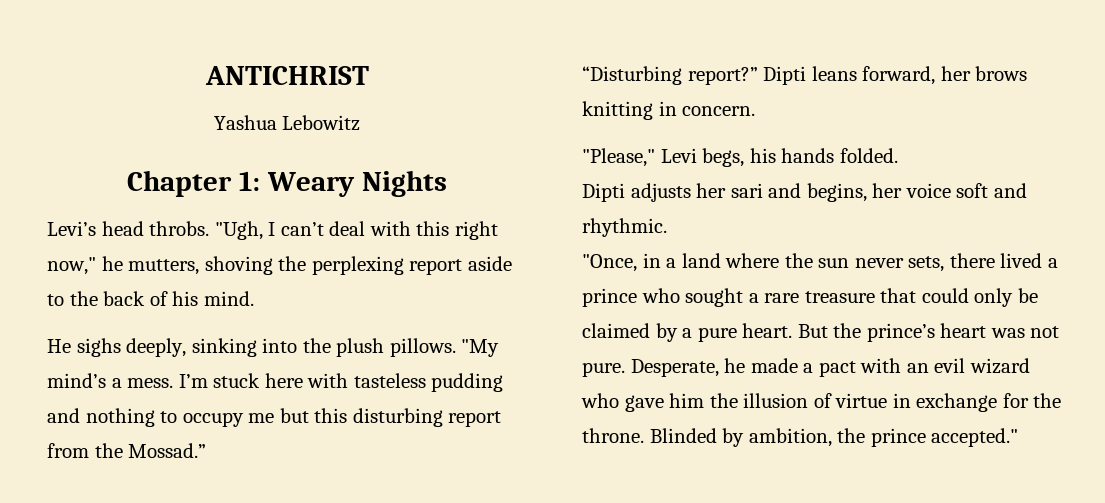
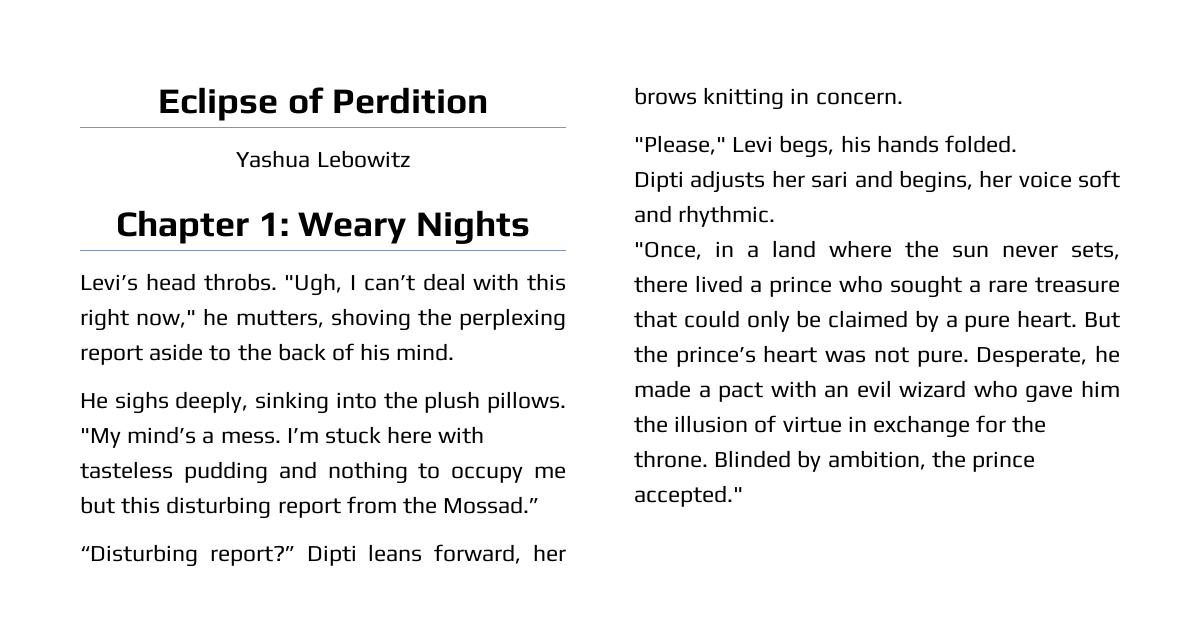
- ANTICHRIST
+ Eclipse of Perdition

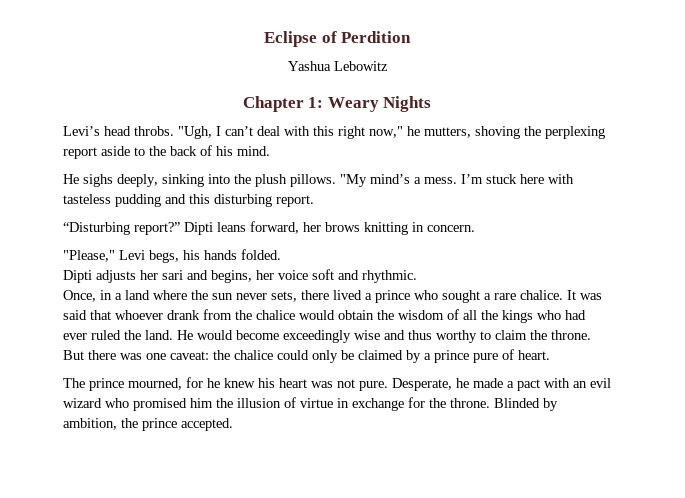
- I’m stuck here with tasteless pudding and nothing to occupy me but this disturbing report from the Mossad.”
+ I’m stuck here with tasteless pudding and this disturbing report.
- "Once, in a land where the sun never sets, there lived a prince who sought a rare treasure that could only be claimed by a pure heart. But the prince’s heart was not pure.
+ Once, in a land where the sun never sets, there lived a prince who sought a rare chalice. It was said that whoever drank from the chalice would obtain the wisdom of all the kings who had ever ruled the land. He would become exceedingly wise and thus worthy to claim the throne. But there was one caveat: the chalice could only be claimed by a prince pure of heart.
+ The prince mourned, for he knew his heart was not pure.
- Desperate, he made a pact with an evil wizard who gave him the illusion of virtue in exchange for the throne.
+ Desperate, he made a pact with an evil wizard who promised him the illusion of virtue in exchange for the throne.
- Blinded by ambition, the prince accepted."
+ Blinded by ambition, the prince accepted.

